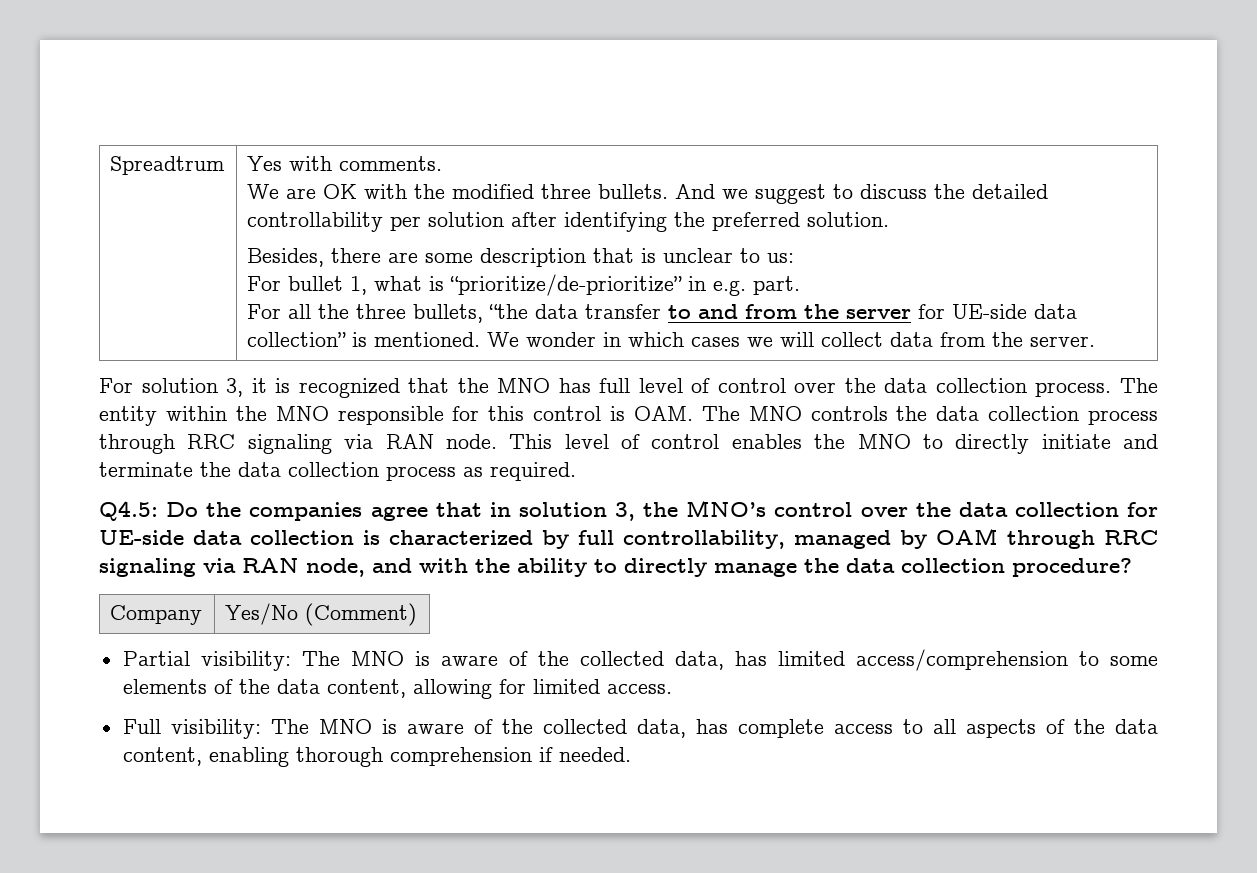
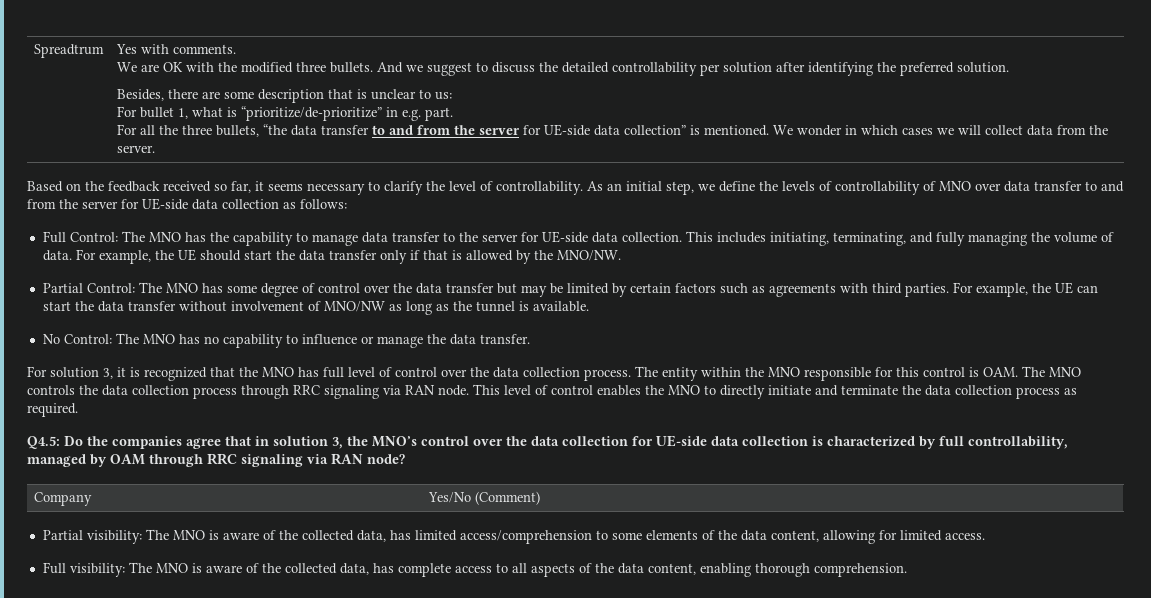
+ Based on the feedback received so far, it seems necessary to clarify the level of controllability. As an initial step, we define the levels of controllability of MNO over data transfer to and from the server for UE-side data collection as follows:
+ Full Control: The MNO has the capability to manage data transfer to the server for UE-side data collection. This includes initiating, terminating, and fully managing the volume of data. For example, the UE should start the data transfer only if that is allowed by the MNO/NW.
+ Partial Control: The MNO has some degree of control over the data transfer but may be limited by certain factors such as agreements with third parties. For example, the UE can start the data transfer without involvement of MNO/NW as long as the tunnel is available.
+ No Control: The MNO has no capability to influence or manage the data transfer.
- Q4.5: Do the companies agree that in solution 3, the MNO’s control over the data collection for UE-side data collection is characterized by full controllability, managed by OAM through RRC signaling via RAN node, and with the ability to directly manage the data collection procedure?
+ Q4.5: Do the companies agree that in solution 3, the MNO’s control over the data collection for UE-side data collection is characterized by full controllability, managed by OAM through RRC signaling via RAN node?
- Full visibility: The MNO is aware of the collected data, has complete access to all aspects of the data content, enabling thorough comprehension if needed.
+ Full visibility: The MNO is aware of the collected data, has complete access to all aspects of the data content, enabling thorough comprehension.

